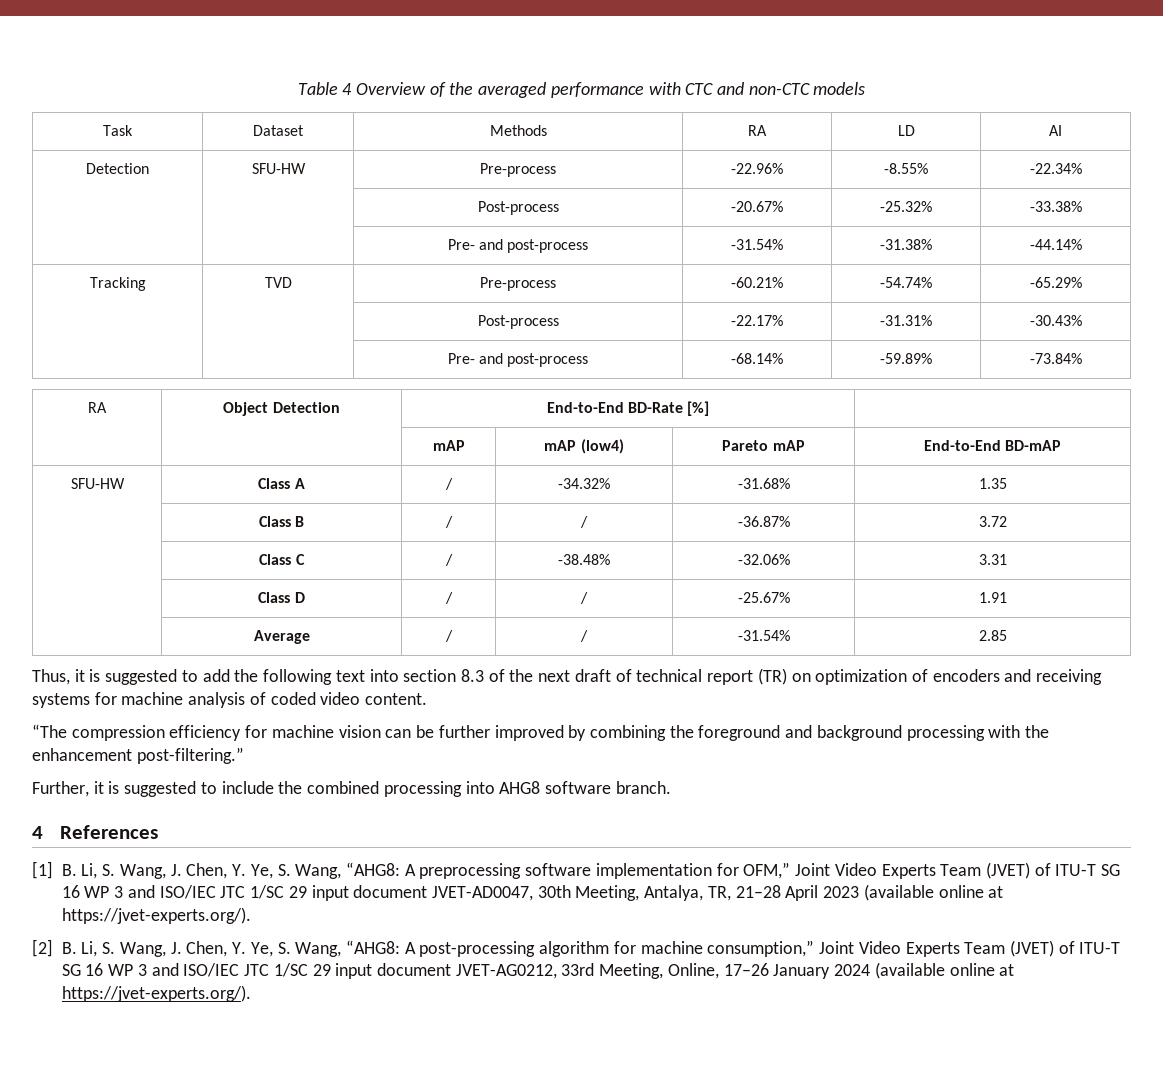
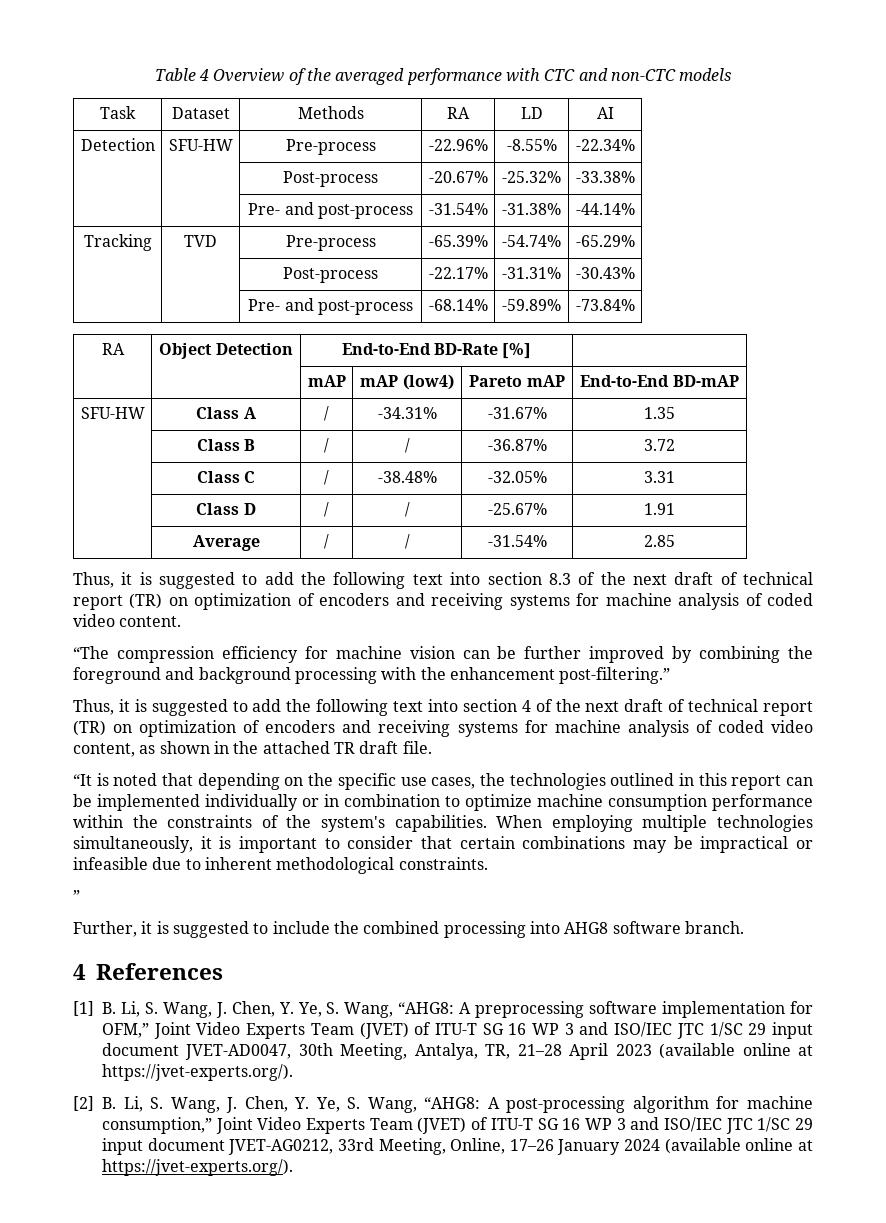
- Tracking | TVD | Pre-process | -60.21% | -54.74% | -65.29%
+ Tracking | TVD | Pre-process | -65.39% | -54.74% | -65.29%
- SFU-HW | Class A | / | -34.32% | -31.68% | 1.35
+ SFU-HW | Class A | / | -34.31% | -31.67% | 1.35
- | Class C | / | -38.48% | -32.06% | 3.31
+ | Class C | / | -38.48% | -32.05% | 3.31
+ Thus, it is suggested to add the following text into section 4 of the next draft of technical report (TR) on optimization of encoders and receiving systems for machine analysis of coded video content, as shown in the attached TR draft file.
+ “It is noted that depending on the specific use cases, the technologies outlined in this report can be implemented individually or in combination to optimize machine consumption performance within the constraints of the system's capabilities. When employing multiple technologies simultaneously, it is important to consider that certain combinations may be impractical or infeasible due to inherent methodological constraints.
+ ”

